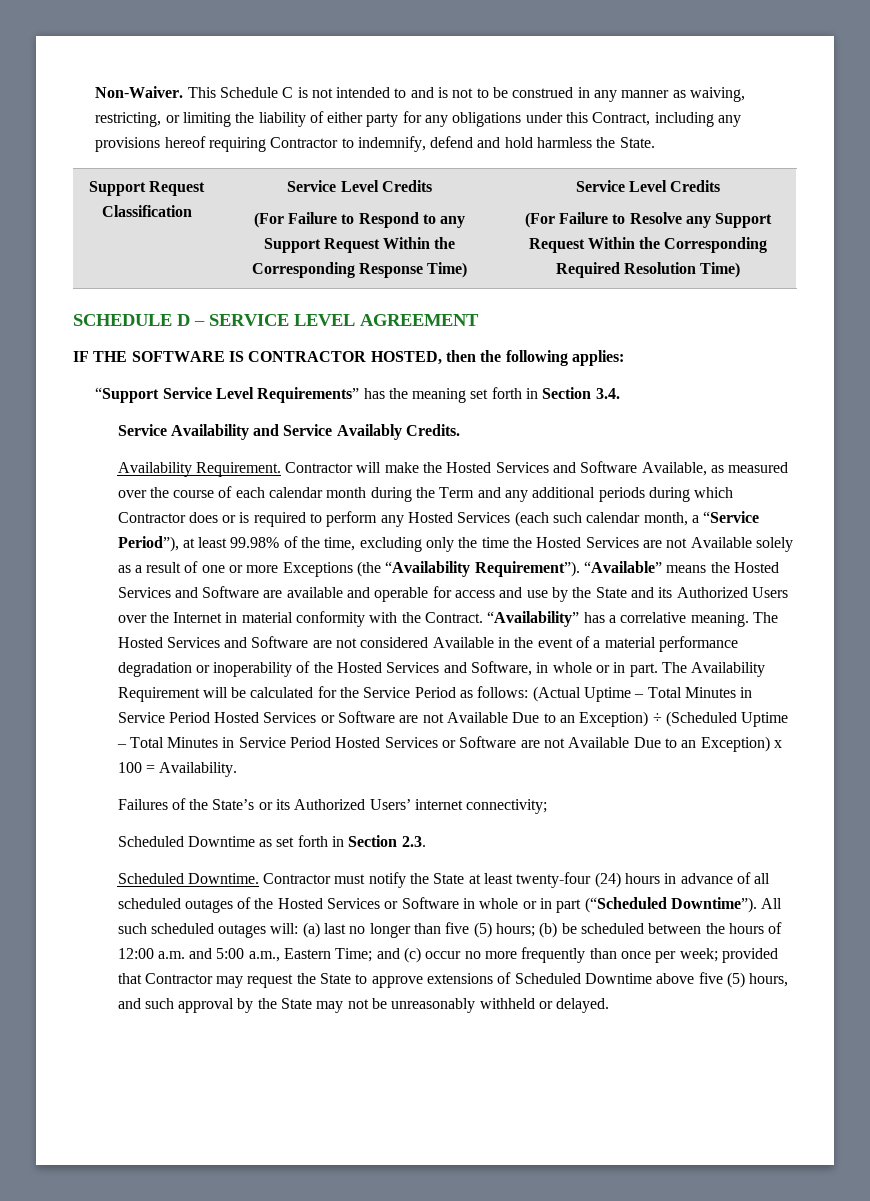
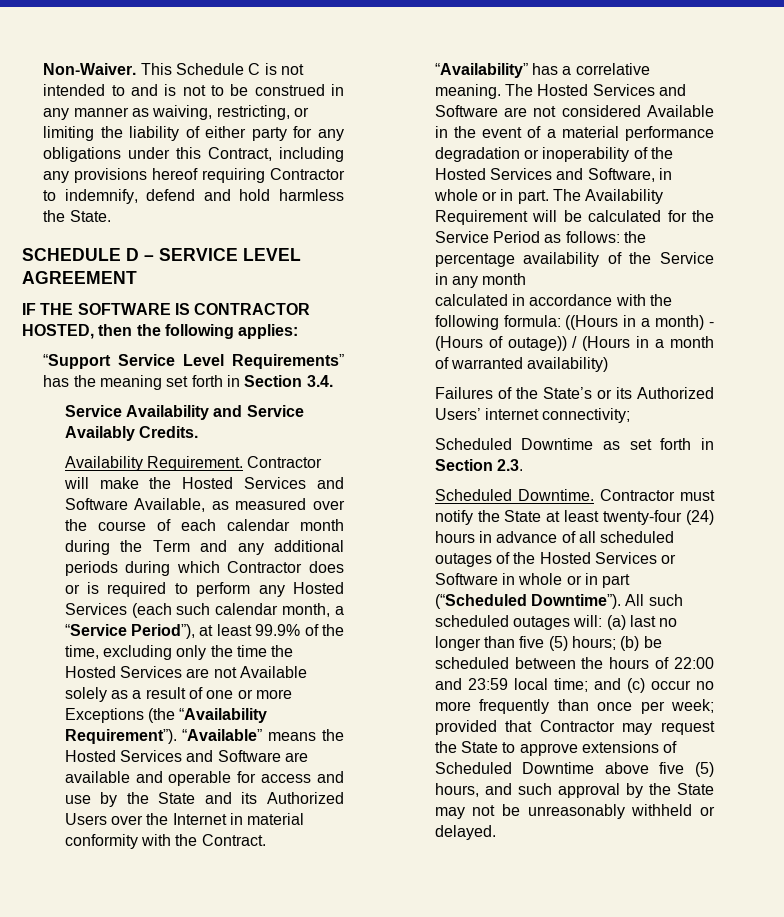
- Support Request Classification | Service Level Credits
- (For Failure to Respond to any Support Request Within the Corresponding Response Time) | Service Level Credits
- (For Failure to Resolve any Support Request Within the Corresponding Required Resolution Time)
- Contractor will make the Hosted Services and Software Available, as measured over the course of each calendar month during the Term and any additional periods during which Contractor does or is required to perform any Hosted Services (each such calendar month, a “Service Period”), at least 99.98% of the time, excluding only the time the Hosted Services are not Available solely as a result of one or more Exceptions (the “Availability Requirement”).
+ Contractor will make the Hosted Services and Software Available, as measured over the course of each calendar month during the Term and any additional periods during which Contractor does or is required to perform any Hosted Services (each such calendar month, a “Service Period”), at least 99.9% of the time, excluding only the time the Hosted Services are not Available solely as a result of one or more Exceptions (the “Availability Requirement”).
- The Availability Requirement will be calculated for the Service Period as follows: (Actual Uptime – Total Minutes in Service Period Hosted Services or Software are not Available Due to an Exception) ÷ (Scheduled Uptime – Total Minutes in Service Period Hosted Services or Software are not Available Due to an Exception) x 100 = Availability.
+ The Availability Requirement will be calculated for the Service Period as follows: the percentage availability of the Service in any month
+ calculated in accordance with the following formula: ((Hours in a month) - (Hours of outage)) / (Hours in a month of warranted availability)
- All such scheduled outages will: (a) last no longer than five (5) hours; (b) be scheduled between the hours of 12:00 a.m. and 5:00 a.m., Eastern Time; and (c) occur no more frequently than once per week; provided that Contractor may request the State to approve extensions of Scheduled Downtime above five (5) hours, and such approval by the State may not be unreasonably withheld or delayed.
+ All such scheduled outages will: (a) last no longer than five (5) hours; (b) be scheduled between the hours of 22:00 and 23:59 local time; and (c) occur no more frequently than once per week; provided that Contractor may request the State to approve extensions of Scheduled Downtime above five (5) hours, and such approval by the State may not be unreasonably withheld or delayed.

